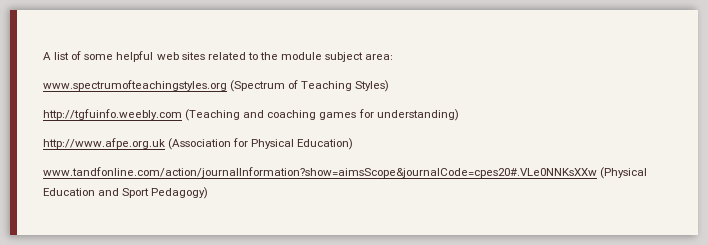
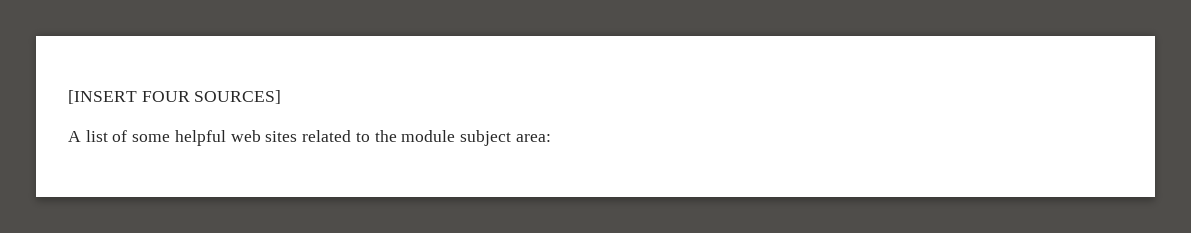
+ [INSERT FOUR SOURCES]
- www.spectrumofteachingstyles.org (Spectrum of Teaching Styles)
- http://tgfuinfo.weebly.com (Teaching and coaching games for understanding)
- http://www.afpe.org.uk (Association for Physical Education)
- www.tandfonline.com/action/journalInformation?show=aimsScope&journalCode=cpes20#.VLe0NNKsXXw (Physical Education and Sport Pedagogy)

